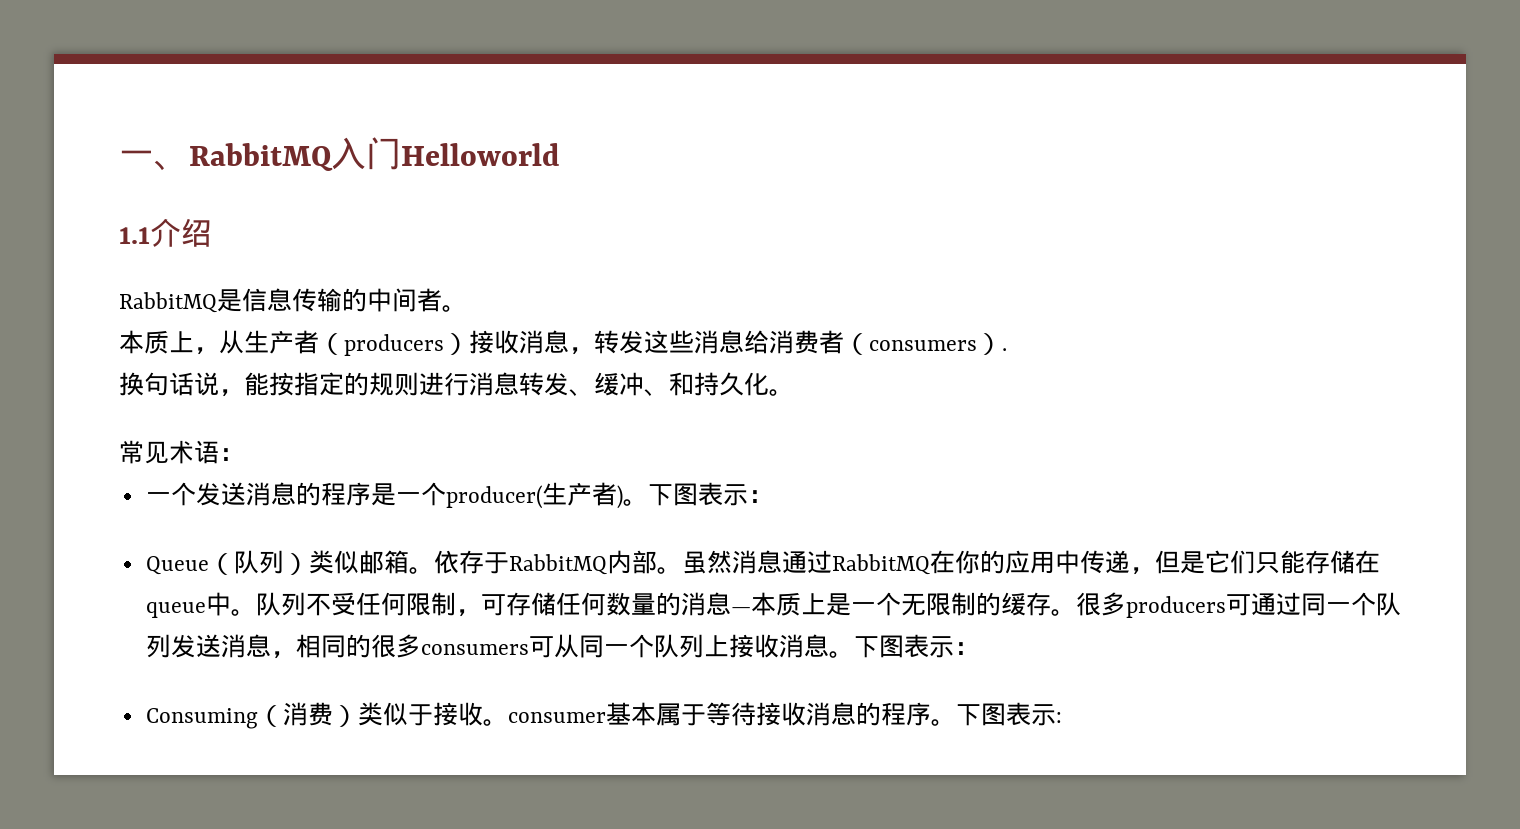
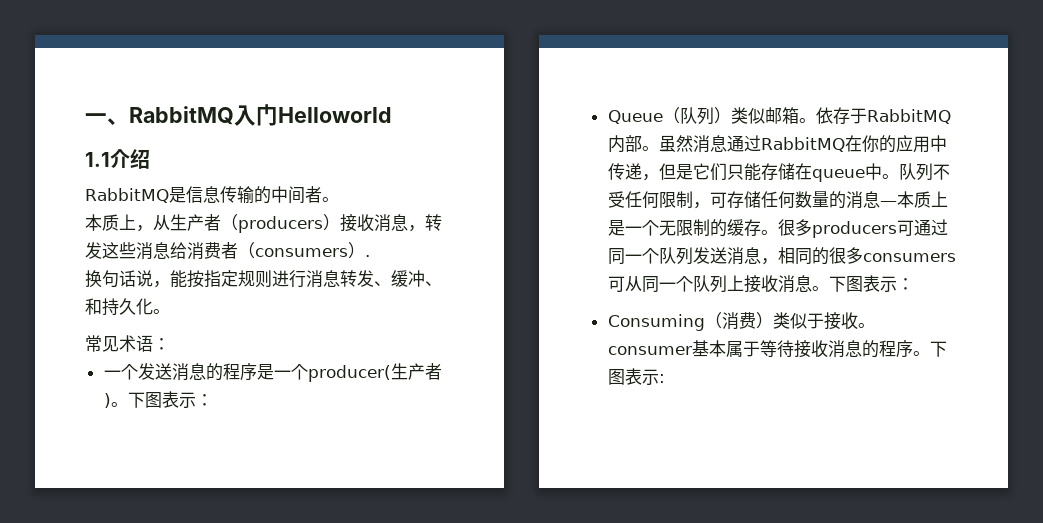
- 换句话说，能按指定的规则进行消息转发、缓冲、和持久化。
+ 换句话说，能按指定规则进行消息转发、缓冲、和持久化。

